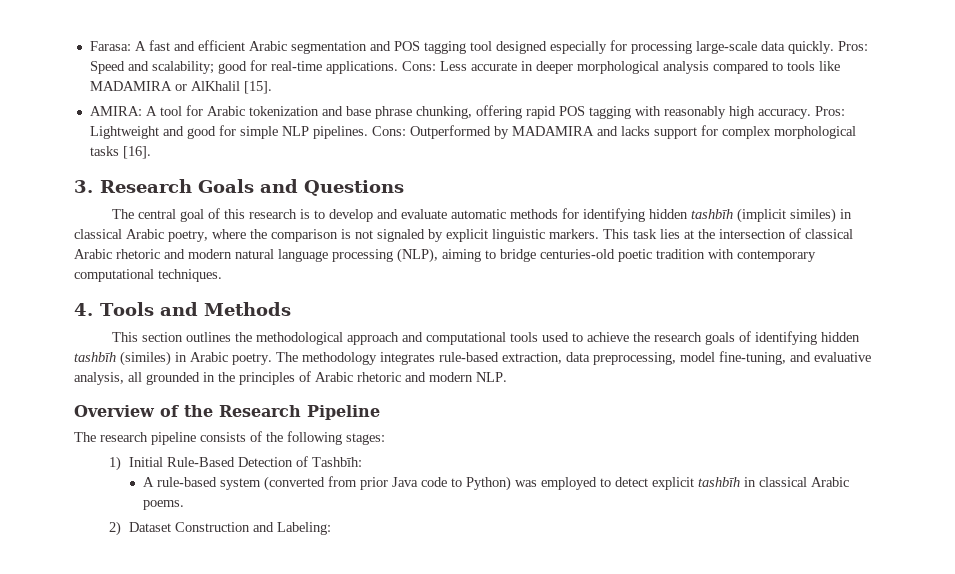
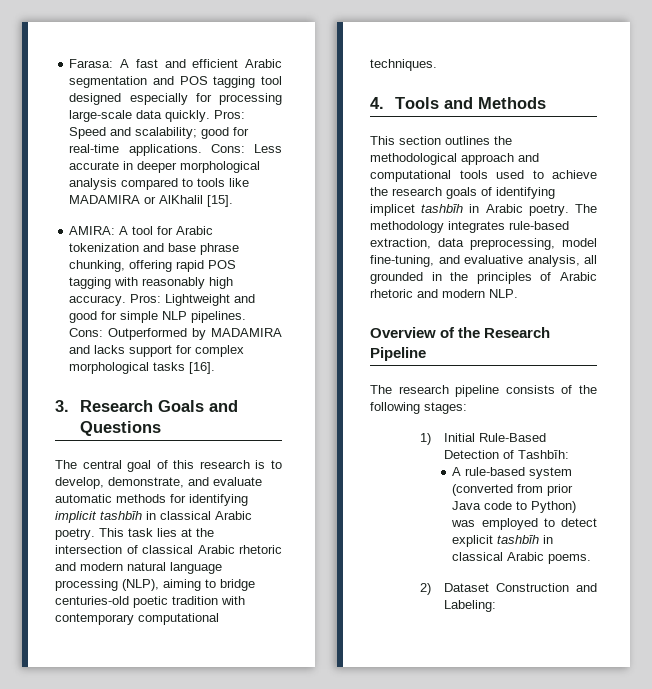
- The central goal of this research is to develop and evaluate automatic methods for identifying hidden tashbīh (implicit similes) in classical Arabic poetry, where the comparison is not signaled by explicit linguistic markers.
+ The central goal of this research is to develop, demonstrate, and evaluate automatic methods for identifying implicit tashbīh in classical Arabic poetry.
- This section outlines the methodological approach and computational tools used to achieve the research goals of identifying hidden tashbīh (similes) in Arabic poetry.
+ This section outlines the methodological approach and computational tools used to achieve the research goals of identifying implicet tashbīh in Arabic poetry.

